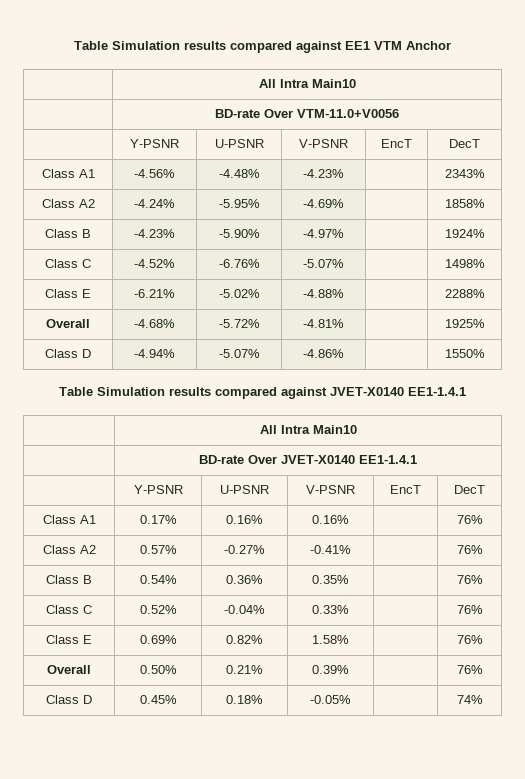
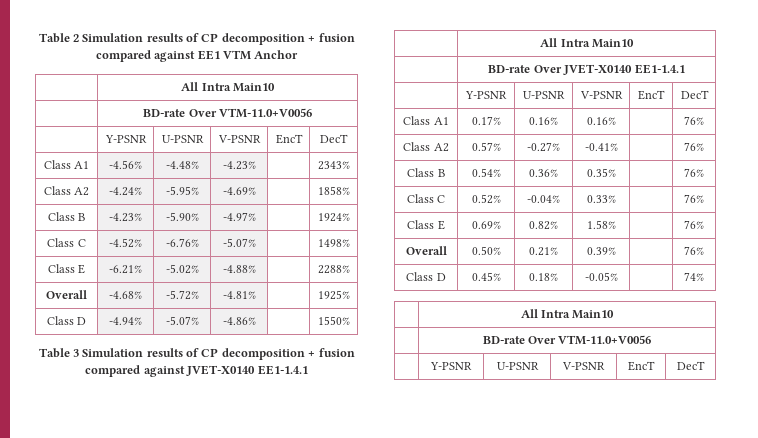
- Table Simulation results compared against EE1 VTM Anchor
+ Table 2 Simulation results of CP decomposition + fusion compared against EE1 VTM Anchor
- Table Simulation results compared against JVET-X0140 EE1-1.4.1
+ Table 3 Simulation results of CP decomposition + fusion compared against JVET-X0140 EE1-1.4.1
  Class D | 0.45% | 0.18% | -0.05% | | 74%
+ | All Intra Main10
+ | BD-rate Over VTM-11.0+V0056
+ | Y-PSNR | U-PSNR | V-PSNR | EncT | DecT

